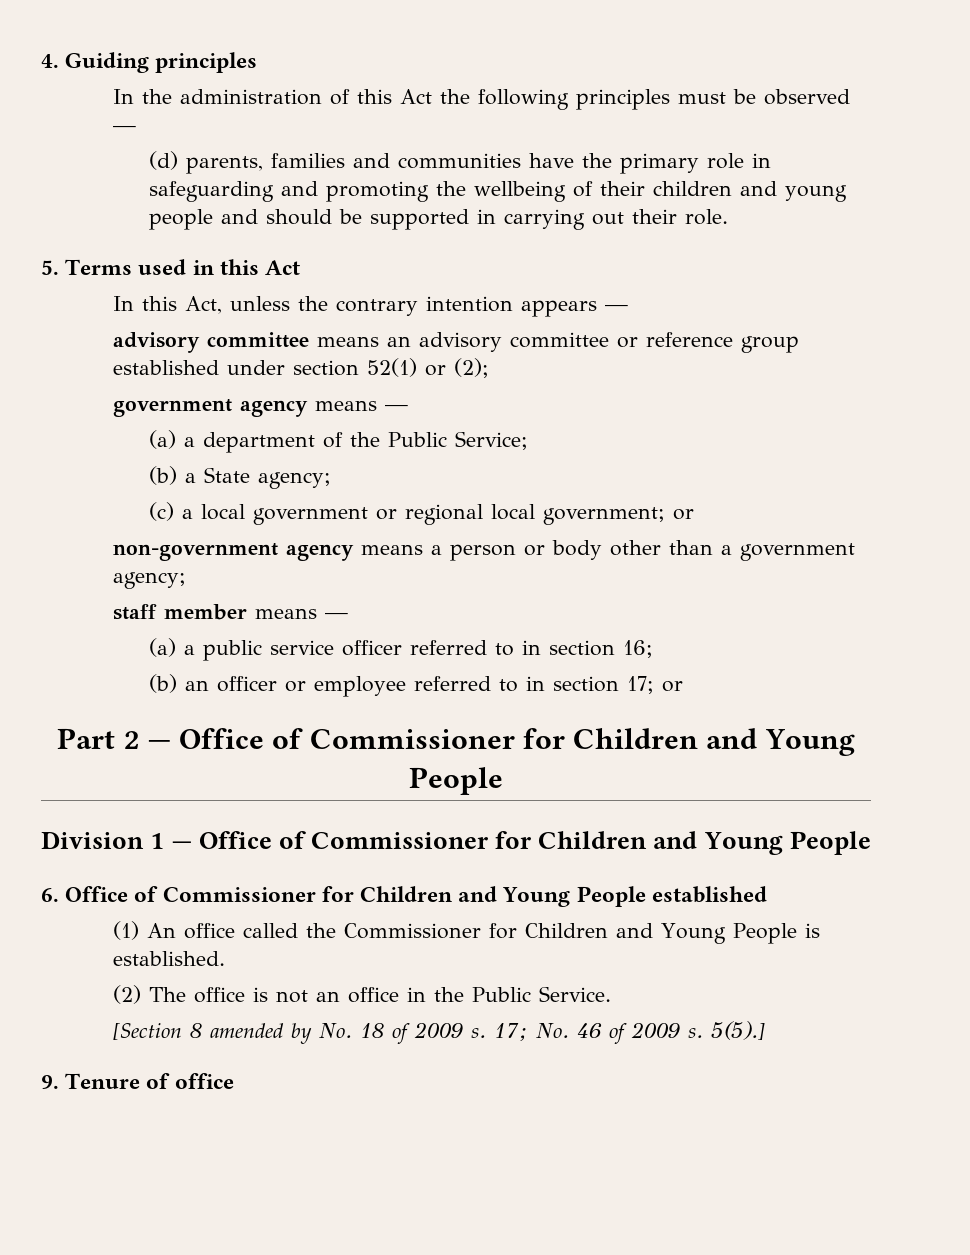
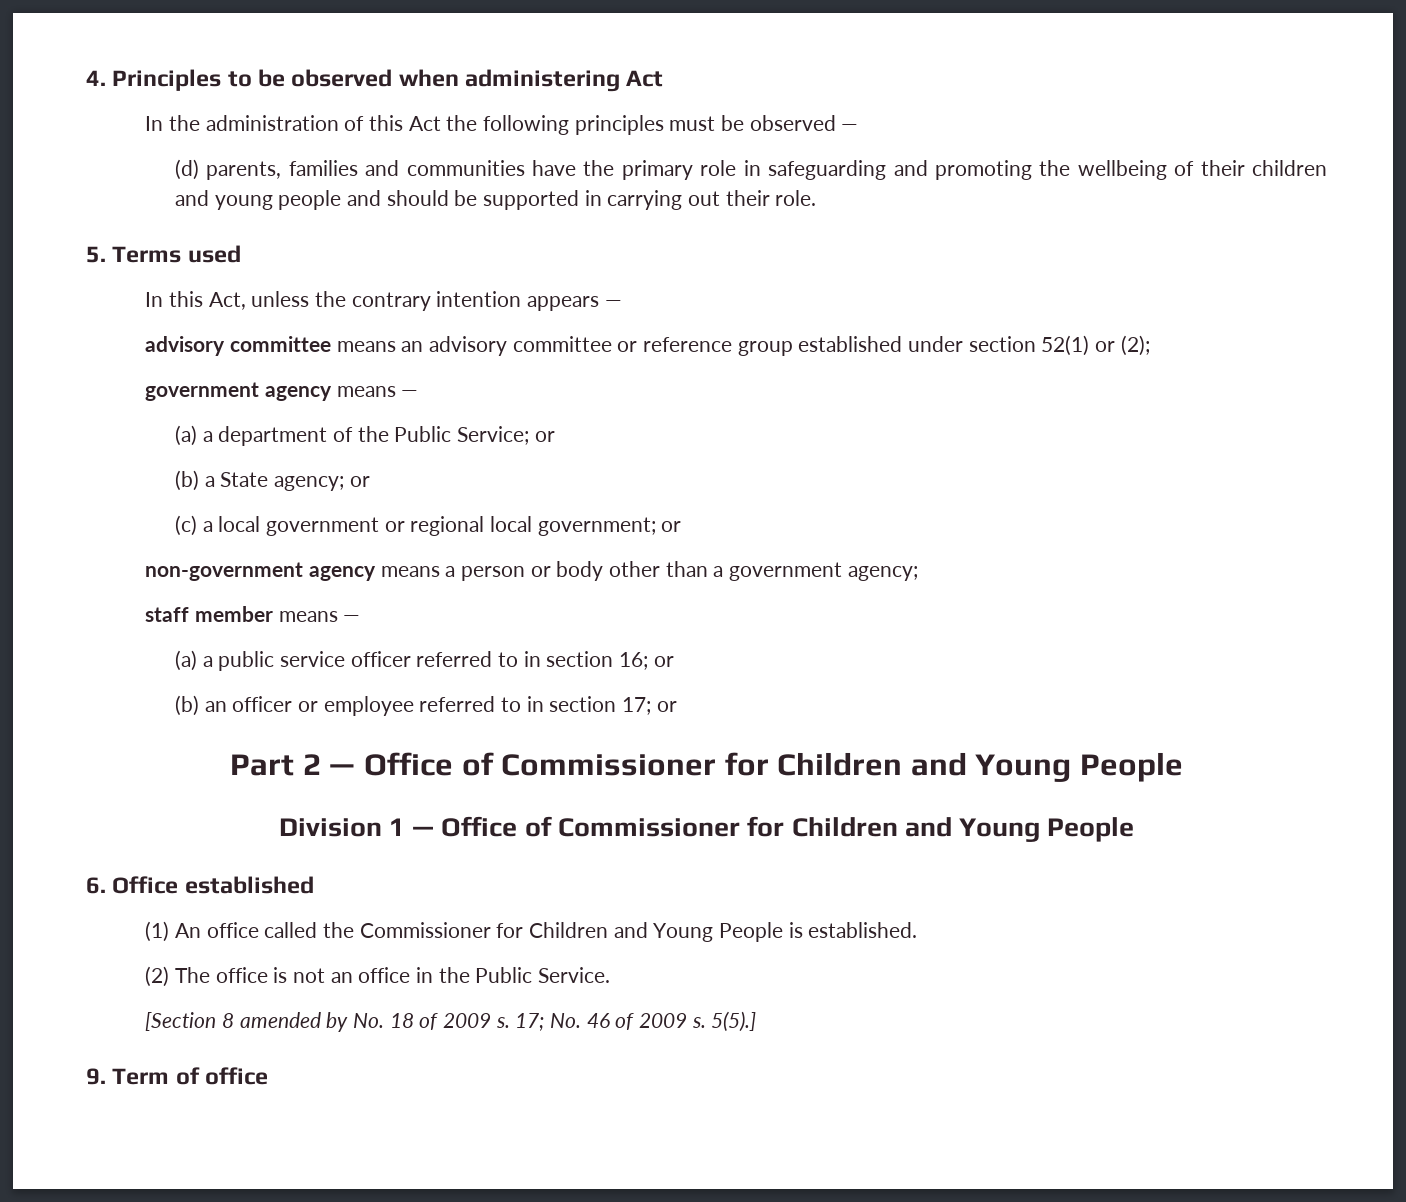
- 4. Guiding principles
+ 4. Principles to be observed when administering Act
- 5. Terms used in this Act
+ 5. Terms used
- (a) a department of the Public Service;
+ (a) a department of the Public Service; or
- (b) a State agency;
+ (b) a State agency; or
- (a) a public service officer referred to in section 16;
+ (a) a public service officer referred to in section 16; or
- 6. Office of Commissioner for Children and Young People established
+ 6. Office established
- 9. Tenure of office
+ 9. Term of office

